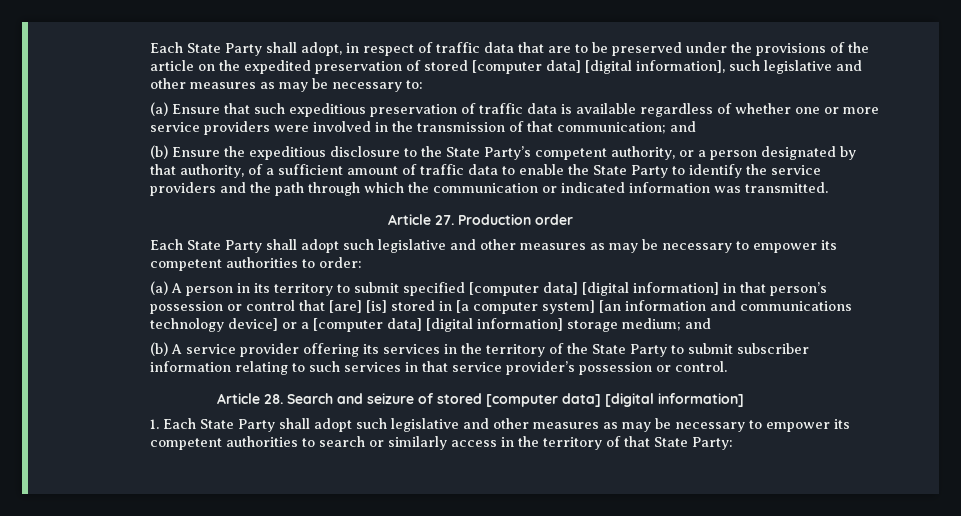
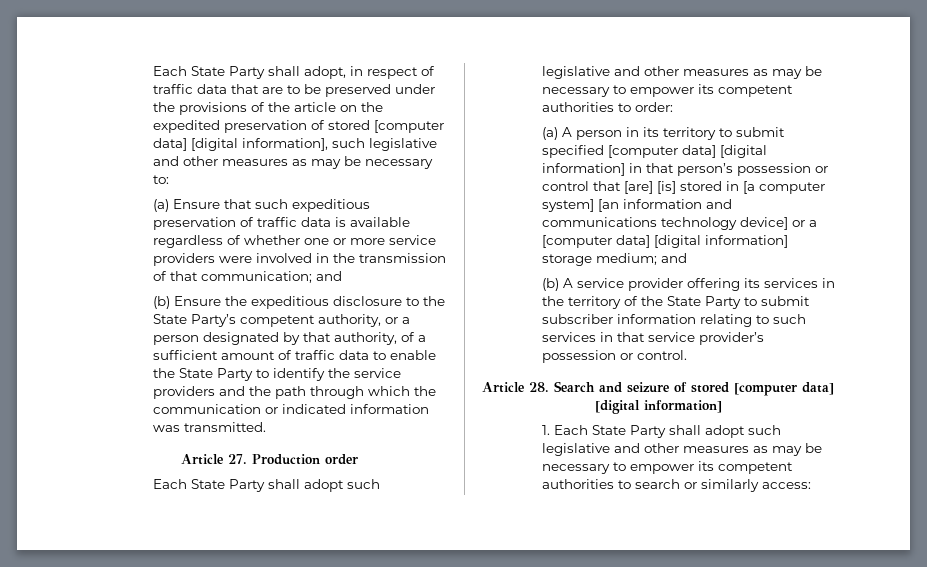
- 1. Each State Party shall adopt such legislative and other measures as may be necessary to empower its competent authorities to search or similarly access in the territory of that State Party:
+ 1. Each State Party shall adopt such legislative and other measures as may be necessary to empower its competent authorities to search or similarly access:

